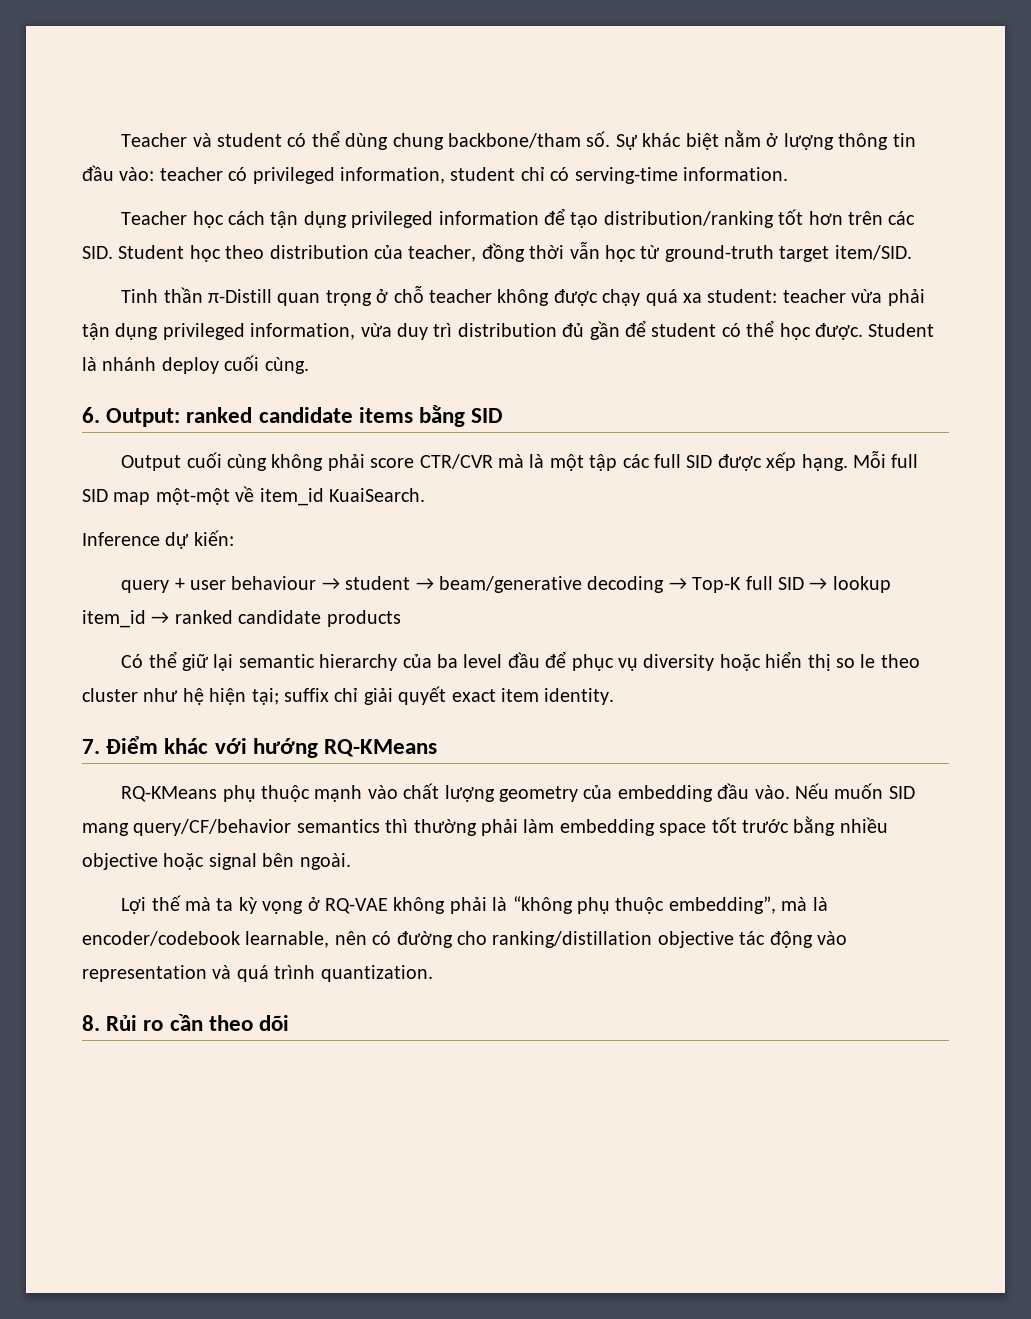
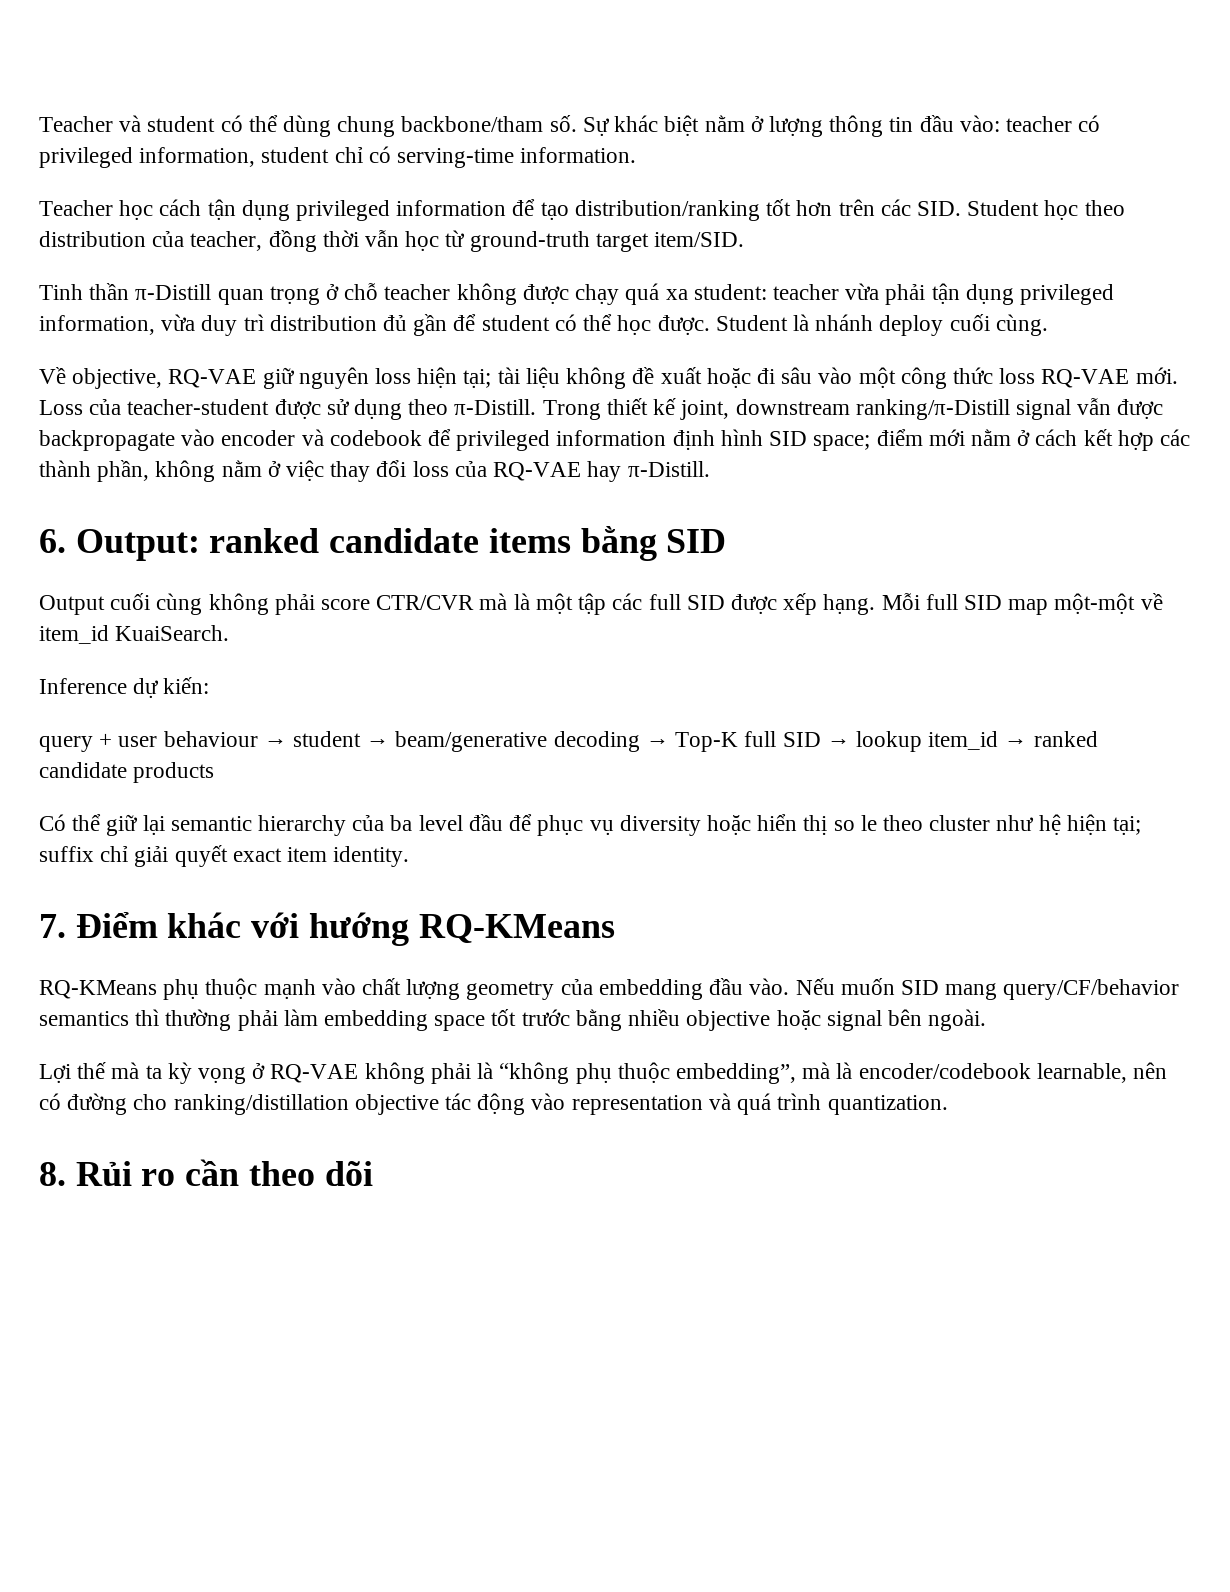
+ Về objective, RQ-VAE giữ nguyên loss hiện tại; tài liệu không đề xuất hoặc đi sâu vào một công thức loss RQ-VAE mới. Loss của teacher-student được sử dụng theo π-Distill. Trong thiết kế joint, downstream ranking/π-Distill signal vẫn được backpropagate vào encoder và codebook để privileged information định hình SID space; điểm mới nằm ở cách kết hợp các thành phần, không nằm ở việc thay đổi loss của RQ-VAE hay π-Distill.

